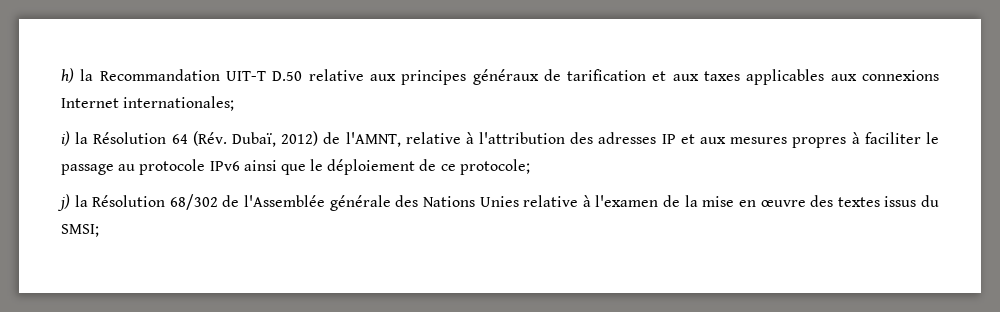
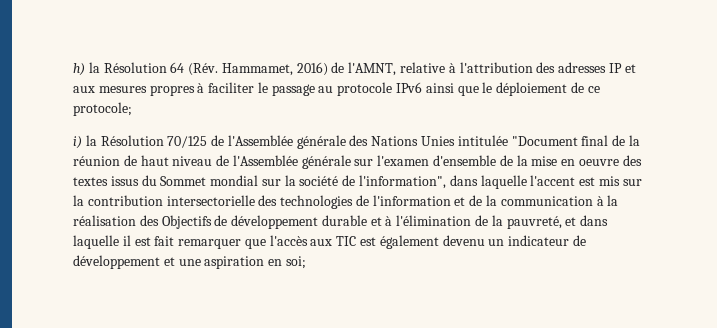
- h) la Recommandation UIT-T D.50 relative aux principes généraux de tarification et aux taxes applicables aux connexions Internet internationales;
- i) la Résolution 64 (Rév. Dubaï, 2012) de l'AMNT, relative à l'attribution des adresses IP et aux mesures propres à faciliter le passage au protocole IPv6 ainsi que le déploiement de ce protocole;
+ h) la Résolution 64 (Rév. Hammamet, 2016) de l'AMNT, relative à l'attribution des adresses IP et aux mesures propres à faciliter le passage au protocole IPv6 ainsi que le déploiement de ce protocole;
- j) la Résolution 68/302 de l'Assemblée générale des Nations Unies relative à l'examen de la mise en œuvre des textes issus du SMSI;
+ i) la Résolution 70/125 de l'Assemblée générale des Nations Unies intitulée "Document final de la réunion de haut niveau de l'Assemblée générale sur l'examen d'ensemble de la mise en oeuvre des textes issus du Sommet mondial sur la société de l'information", dans laquelle l'accent est mis sur la contribution intersectorielle des technologies de l'information et de la communication à la réalisation des Objectifs de développement durable et à l'élimination de la pauvreté, et dans laquelle il est fait remarquer que l'accès aux TIC est également devenu un indicateur de développement et une aspiration en soi;

